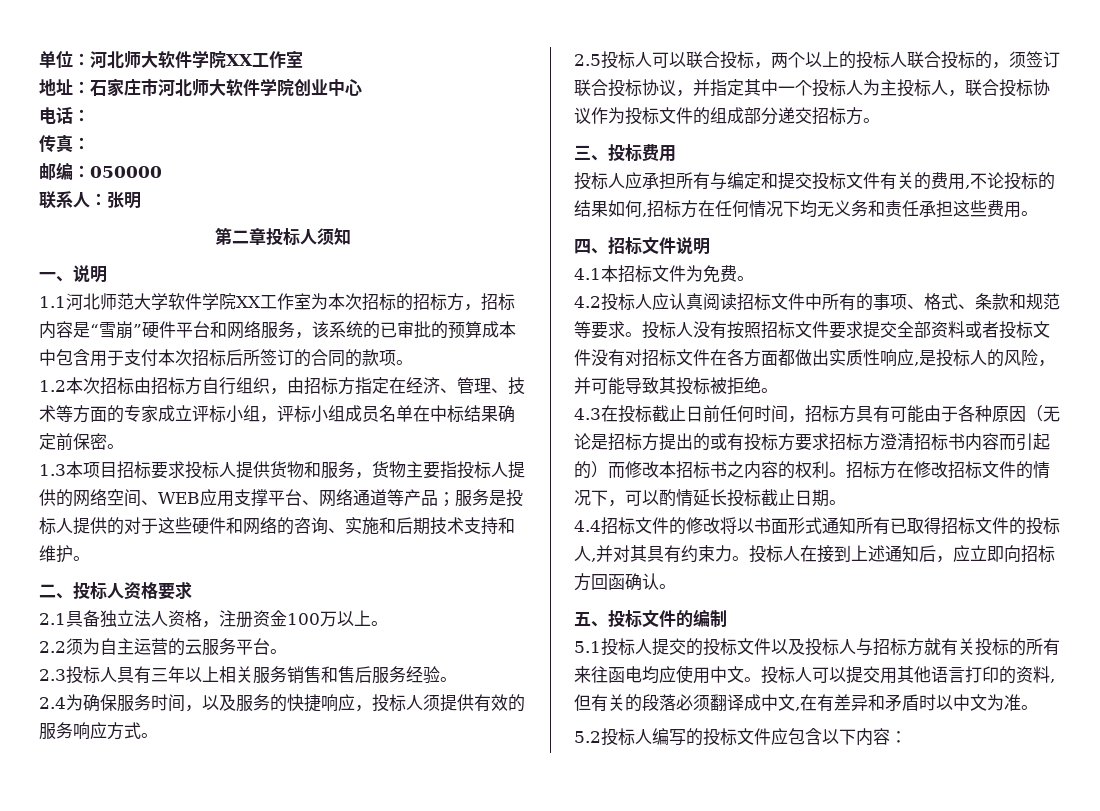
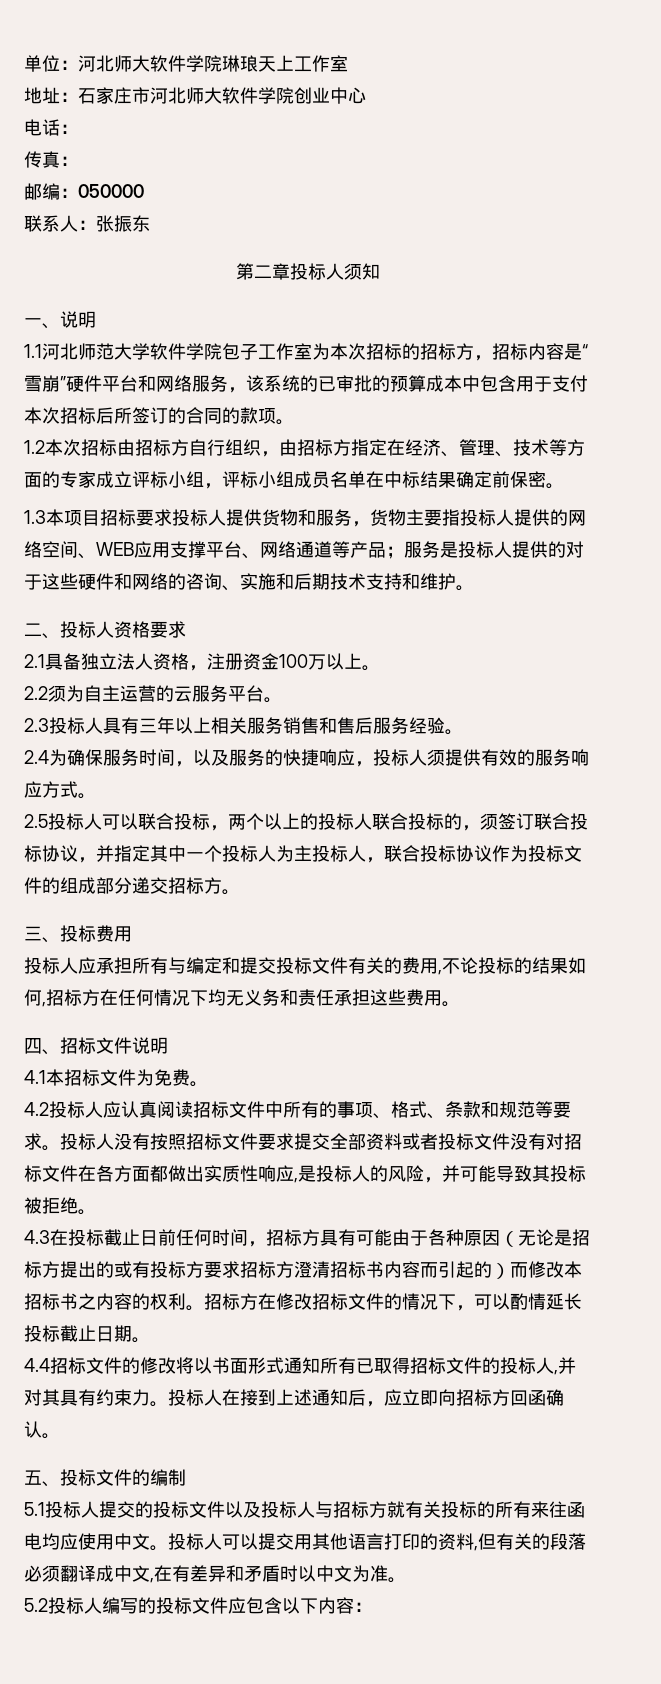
- 单位：河北师大软件学院XX工作室
+ 单位：河北师大软件学院琳琅天上工作室
- 联系人：张明
+ 联系人：张振东
- 1.1河北师范大学软件学院XX工作室为本次招标的招标方，招标内容是“雪崩”硬件平台和网络服务，该系统的已审批的预算成本中包含用于支付本次招标后所签订的合同的款项。
+ 1.1河北师范大学软件学院包子工作室为本次招标的招标方，招标内容是“雪崩”硬件平台和网络服务，该系统的已审批的预算成本中包含用于支付本次招标后所签订的合同的款项。

